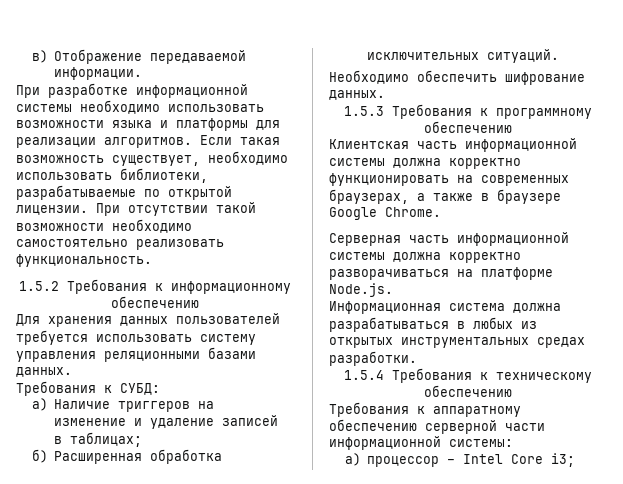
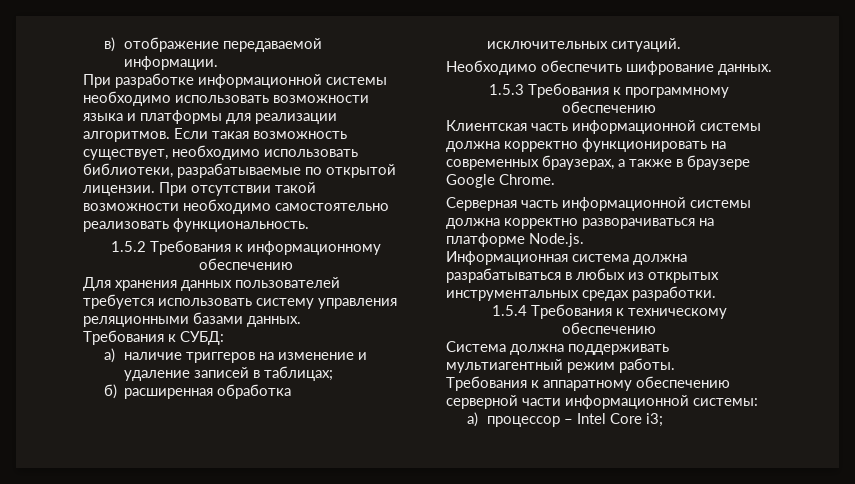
- в) Отображение передаваемой информации.
+ в) отображение передаваемой информации.
- а) Наличие триггеров на изменение и удаление записей в таблицах;
+ а) наличие триггеров на изменение и удаление записей в таблицах;
- б) Расширенная обработка исключительных ситуаций.
+ б) расширенная обработка исключительных ситуаций.
+ Система должна поддерживать мультиагентный режим работы.

